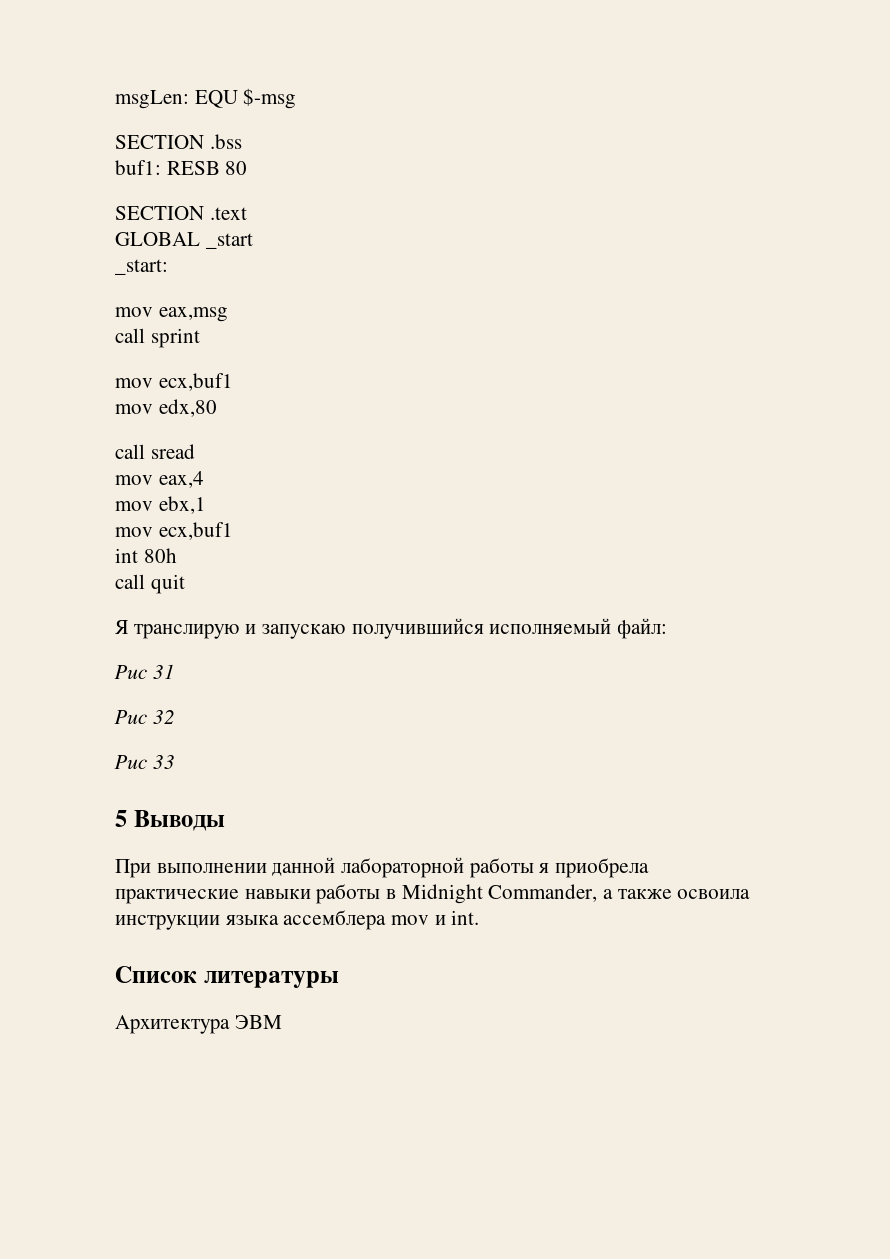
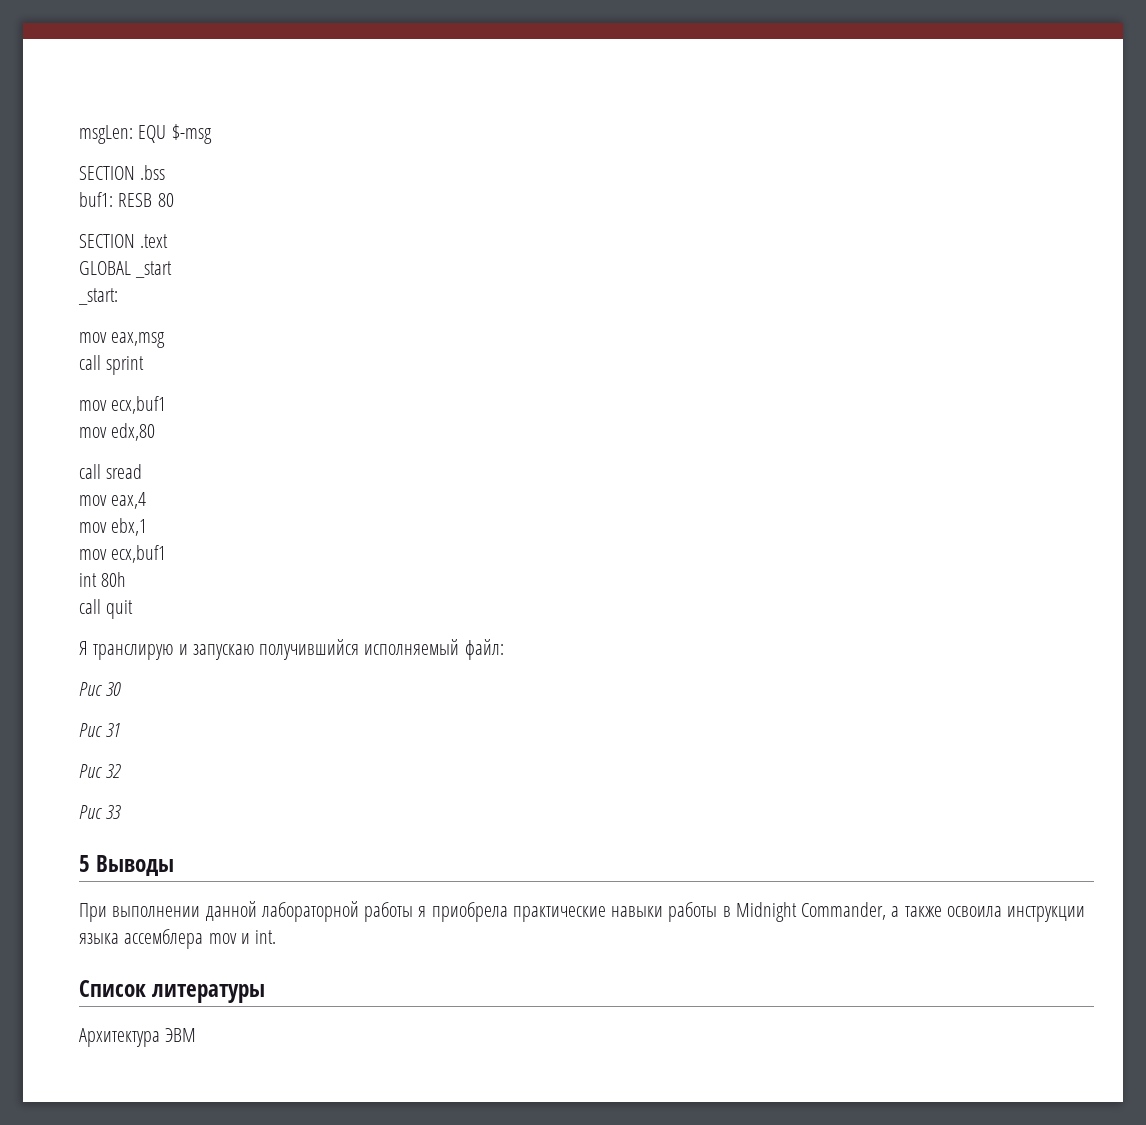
+ Рис 30

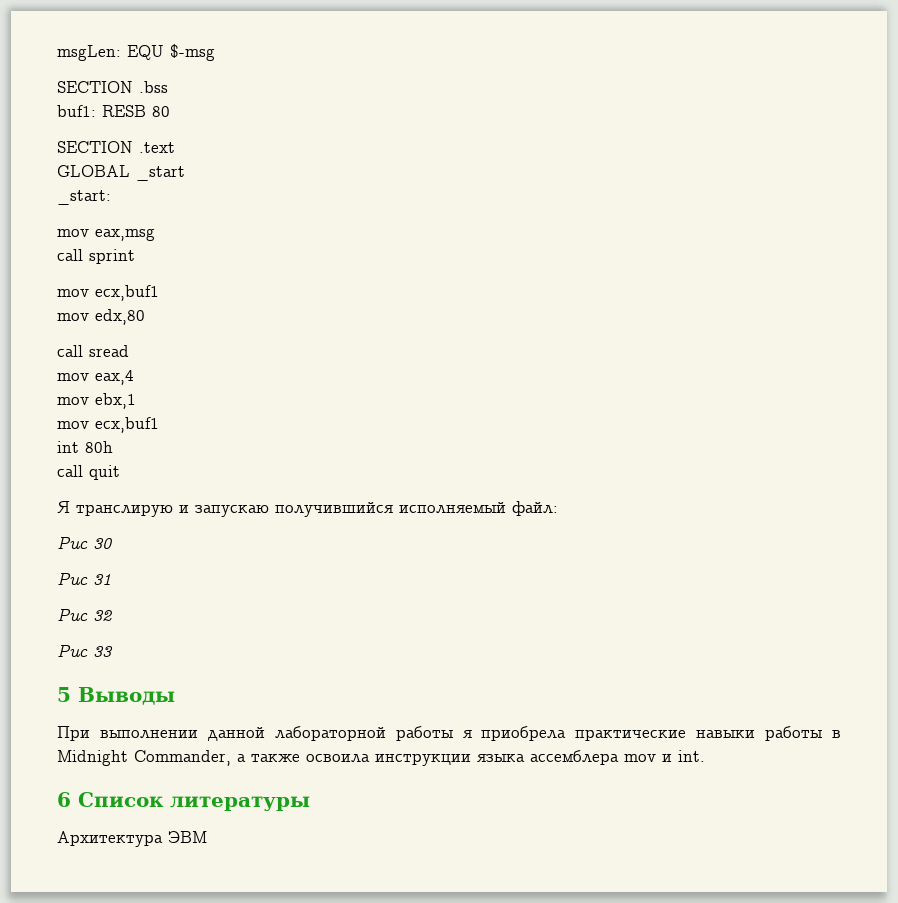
- Список литературы
+ 6 Список литературы

